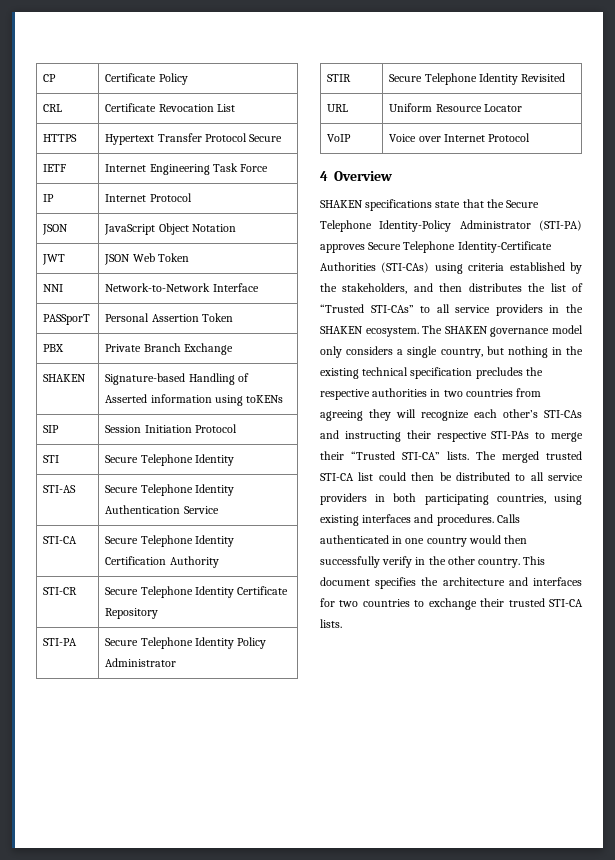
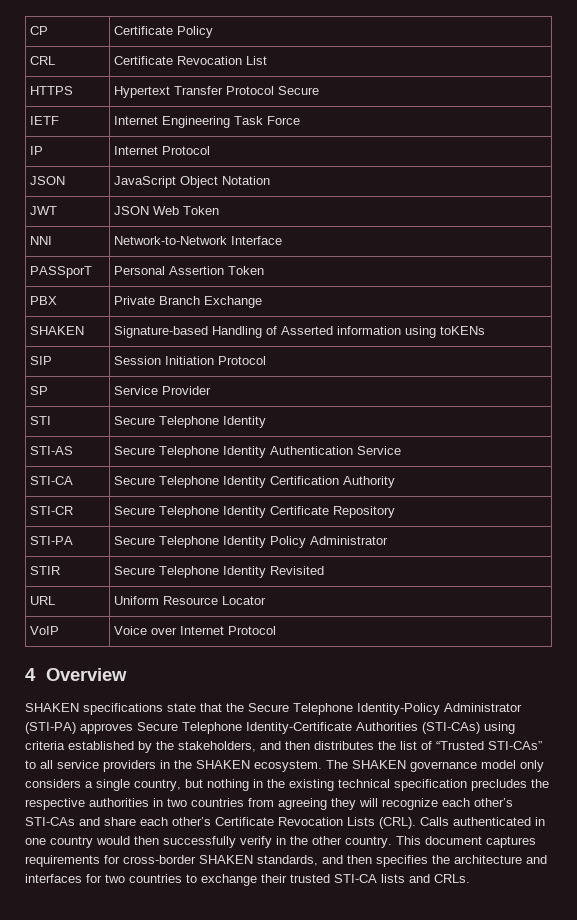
+ SP | Service Provider
- The SHAKEN governance model only considers a single country, but nothing in the existing technical specification precludes the respective authorities in two countries from agreeing they will recognize each other’s STI-CAs and instructing their respective STI-PAs to merge their “Trusted STI-CA” lists. The merged trusted STI-CA list could then be distributed to all service providers in both participating countries, using existing interfaces and procedures.
+ The SHAKEN governance model only considers a single country, but nothing in the existing technical specification precludes the respective authorities in two countries from agreeing they will recognize each other’s STI-CAs and share each other’s Certificate Revocation Lists (CRL).
- This document specifies the architecture and interfaces for two countries to exchange their trusted STI-CA lists.
+ This document captures requirements for cross-border SHAKEN standards, and then specifies the architecture and interfaces for two countries to exchange their trusted STI-CA lists and CRLs.

